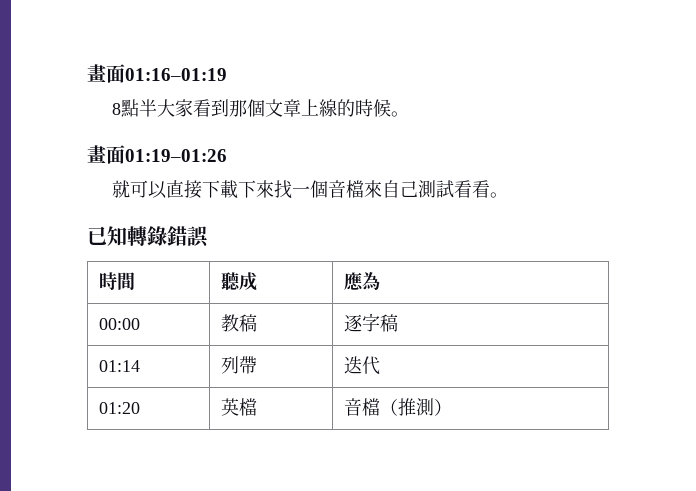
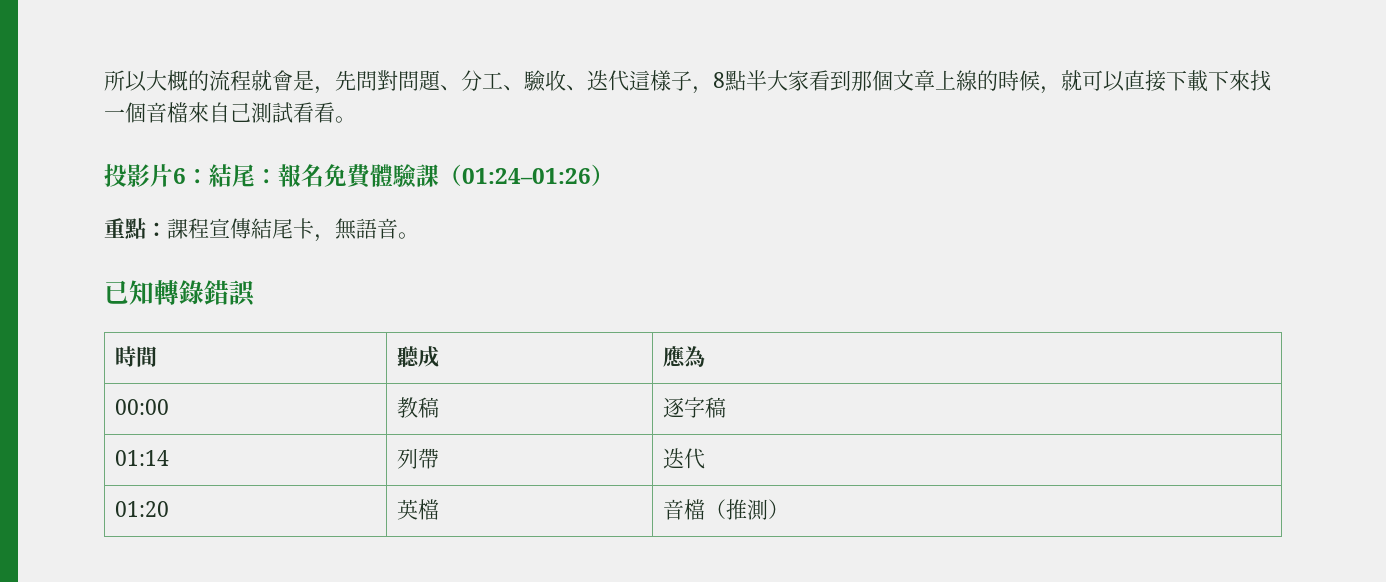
- 畫面01:16–01:19
- 8點半大家看到那個文章上線的時候。
- 畫面01:19–01:26
- 就可以直接下載下來找一個音檔來自己測試看看。
+ 所以大概的流程就會是，先問對問題、分工、驗收、迭代這樣子，8點半大家看到那個文章上線的時候，就可以直接下載下來找一個音檔來自己測試看看。
+ 投影片6：結尾：報名免費體驗課（01:24–01:26）
+ 重點：課程宣傳結尾卡，無語音。

